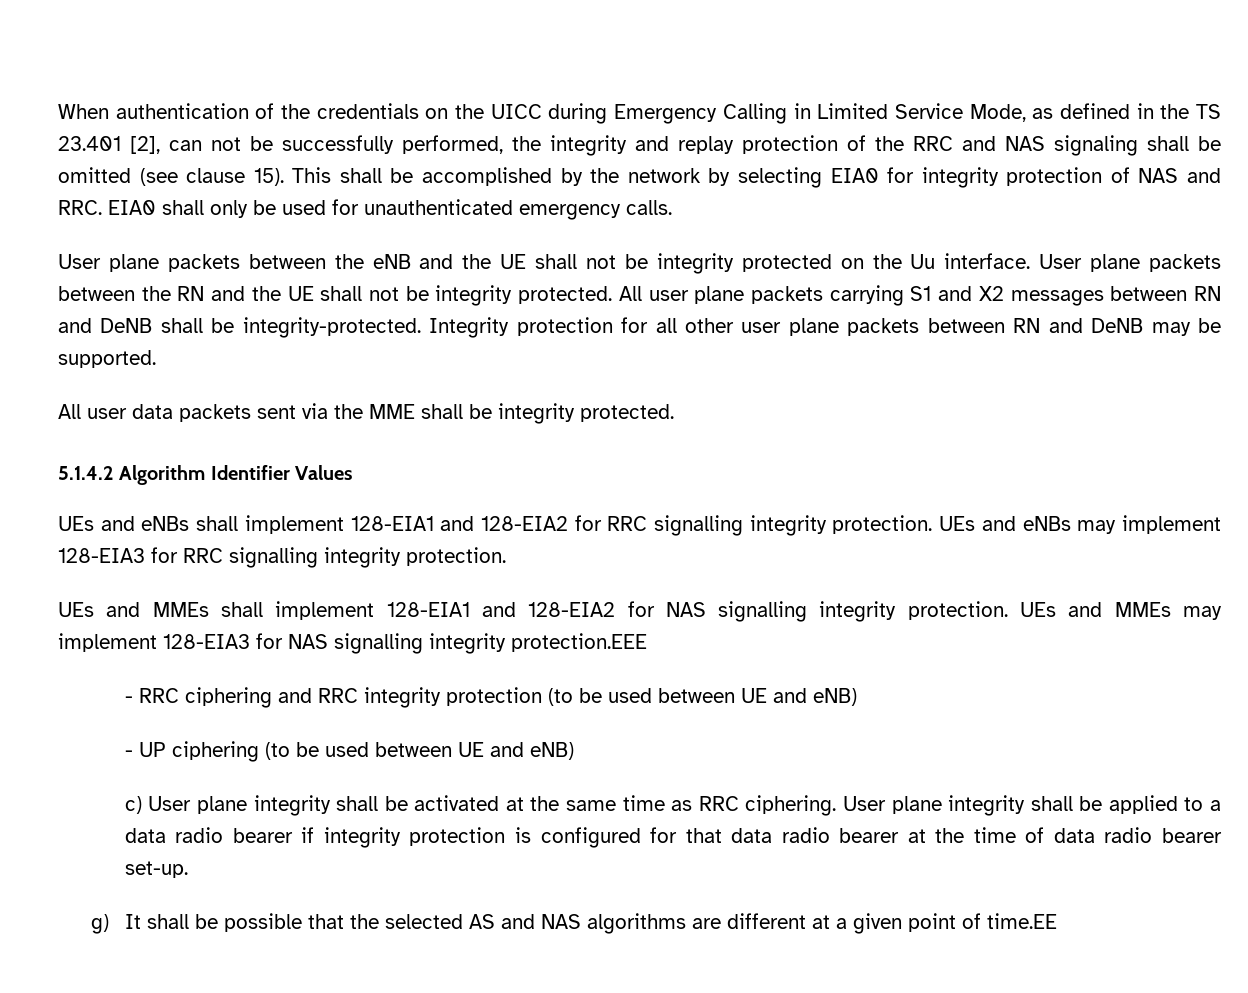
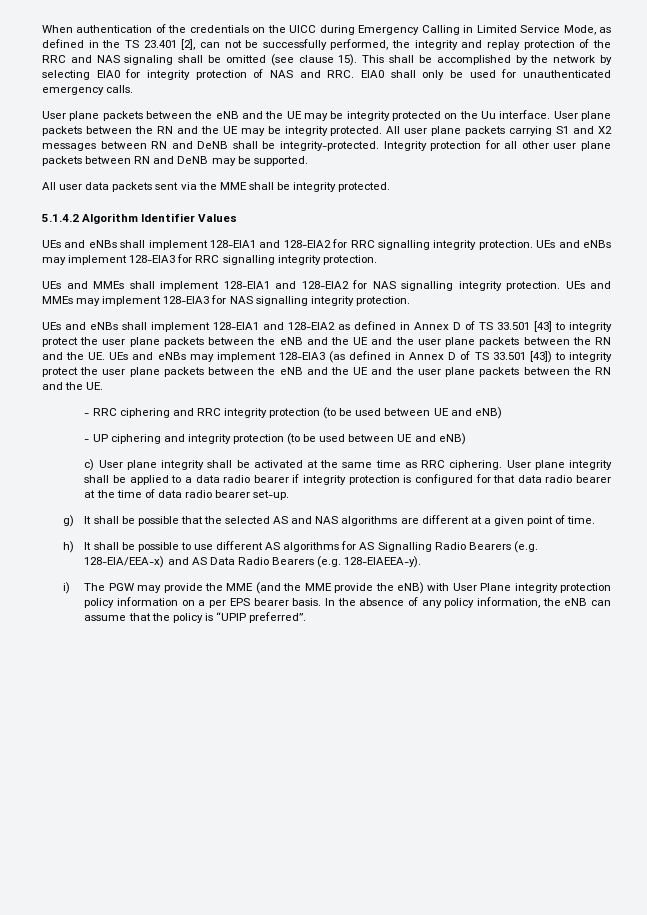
- User plane packets between the eNB and the UE shall not be integrity protected on the Uu interface.
+ User plane packets between the eNB and the UE may be integrity protected on the Uu interface.
- User plane packets between the RN and the UE shall not be integrity protected.
+ User plane packets between the RN and the UE may be integrity protected.
- UEs and MMEs may implement 128-EIA3 for NAS signalling integrity protection.EEE
+ UEs and MMEs may implement 128-EIA3 for NAS signalling integrity protection.
+ UEs and eNBs shall implement 128-EIA1 and 128-EIA2 as defined in Annex D of TS 33.501 [43] to integrity protect the user plane packets between the eNB and the UE and the user plane packets between the RN and the UE. UEs and eNBs may implement 128-EIA3 (as defined in Annex D of TS 33.501 [43]) to integrity protect the user plane packets between the eNB and the UE and the user plane packets between the RN and the UE.
- - UP ciphering (to be used between UE and eNB)
+ - UP ciphering and integrity protection (to be used between UE and eNB)
- g) It shall be possible that the selected AS and NAS algorithms are different at a given point of time.EE
+ g) It shall be possible that the selected AS and NAS algorithms are different at a given point of time.
+ h) It shall be possible to use different AS algorithms for AS Signalling Radio Bearers (e.g. 128-EIA/EEA-x) and AS Data Radio Bearers (e.g. 128-EIAEEA-y).
+ i) The PGW may provide the MME (and the MME provide the eNB) with User Plane integrity protection policy information on a per EPS bearer basis. In the absence of any policy information, the eNB can assume that the policy is “UPIP preferred”.

